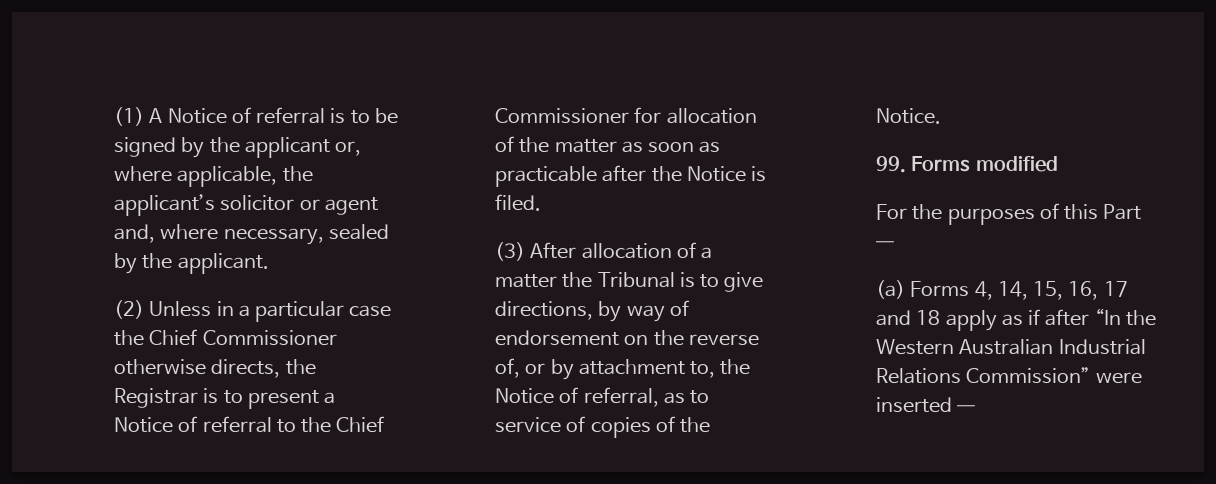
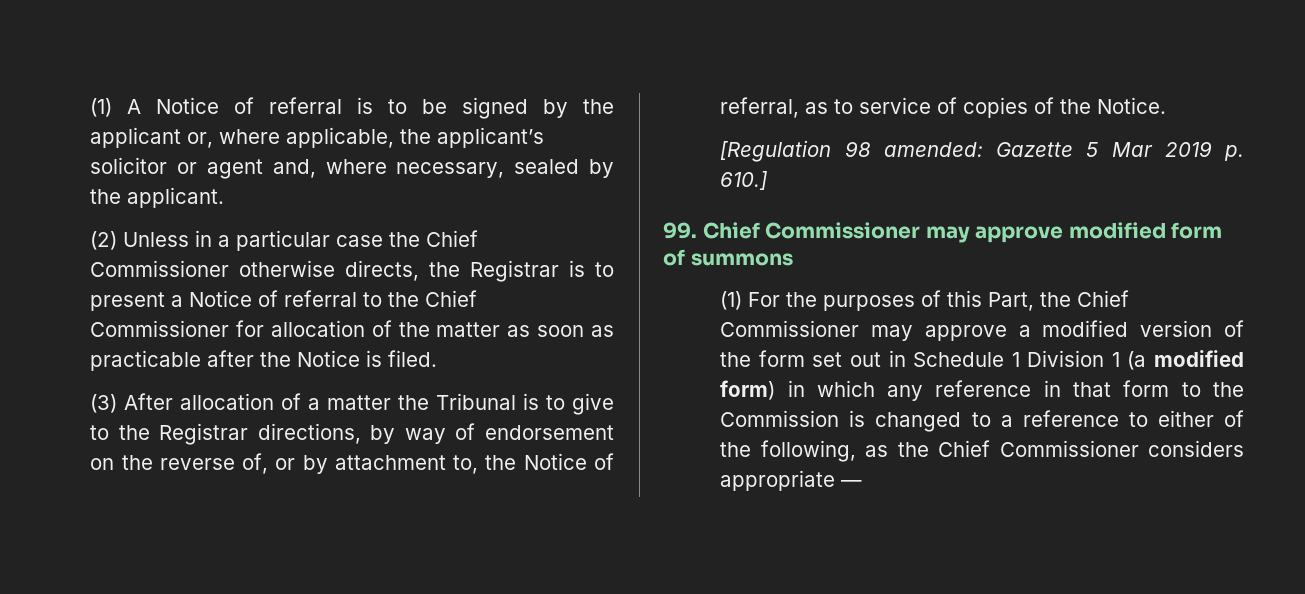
- (3) After allocation of a matter the Tribunal is to give directions, by way of endorsement on the reverse of, or by attachment to, the Notice of referral, as to service of copies of the Notice.
+ (3) After allocation of a matter the Tribunal is to give to the Registrar directions, by way of endorsement on the reverse of, or by attachment to, the Notice of referral, as to service of copies of the Notice.
- 99. Forms modified
- For the purposes of this Part —
- (a) Forms 4, 14, 15, 16, 17 and 18 apply as if after “In the Western Australian Industrial Relations Commission” were inserted —
+ [Regulation 98 amended: Gazette 5 Mar 2019 p. 610.]
+ 99. Chief Commissioner may approve modified form of summons
+ (1) For the purposes of this Part, the Chief Commissioner may approve a modified version of the form set out in Schedule 1 Division 1 (a modified form) in which any reference in that form to the Commission is changed to a reference to either of the following, as the Chief Commissioner considers appropriate —

